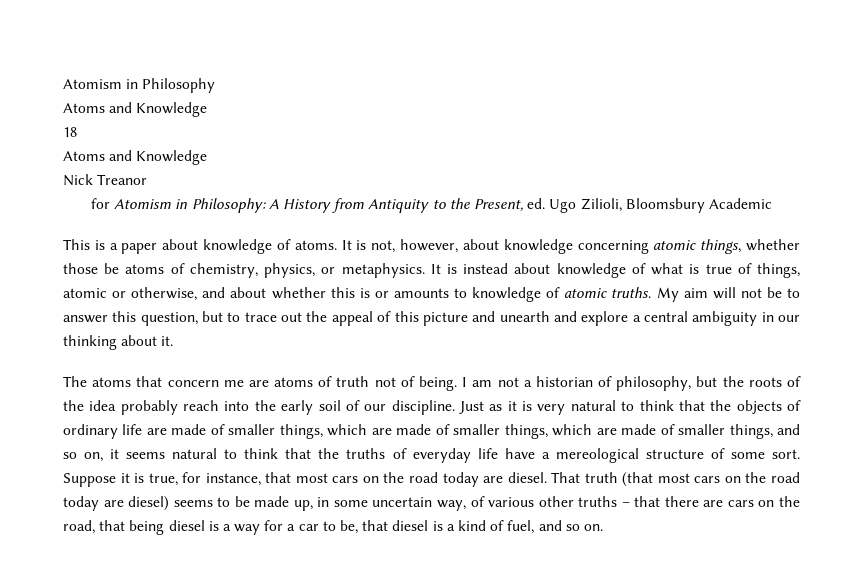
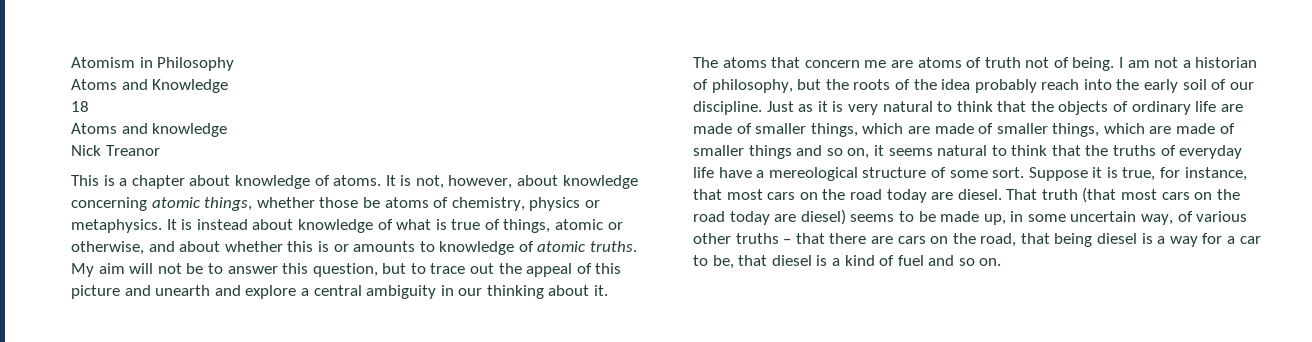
  18
- Atoms and Knowledge
+ Atoms and knowledge
- for Atomism in Philosophy: A History from Antiquity to the Present, ed. Ugo Zilioli, Bloomsbury Academic
- This is a paper about knowledge of atoms.
+ This is a chapter about knowledge of atoms.
- It is not, however, about knowledge concerning atomic things, whether those be atoms of chemistry, physics, or metaphysics.
+ It is not, however, about knowledge concerning atomic things, whether those be atoms of chemistry, physics or metaphysics.
- Just as it is very natural to think that the objects of ordinary life are made of smaller things, which are made of smaller things, which are made of smaller things, and so on, it seems natural to think that the truths of everyday life have a mereological structure of some sort.
+ Just as it is very natural to think that the objects of ordinary life are made of smaller things, which are made of smaller things, which are made of smaller things and so on, it seems natural to think that the truths of everyday life have a mereological structure of some sort.
- That truth (that most cars on the road today are diesel) seems to be made up, in some uncertain way, of various other truths – that there are cars on the road, that being diesel is a way for a car to be, that diesel is a kind of fuel, and so on.
+ That truth (that most cars on the road today are diesel) seems to be made up, in some uncertain way, of various other truths – that there are cars on the road, that being diesel is a way for a car to be, that diesel is a kind of fuel and so on.

